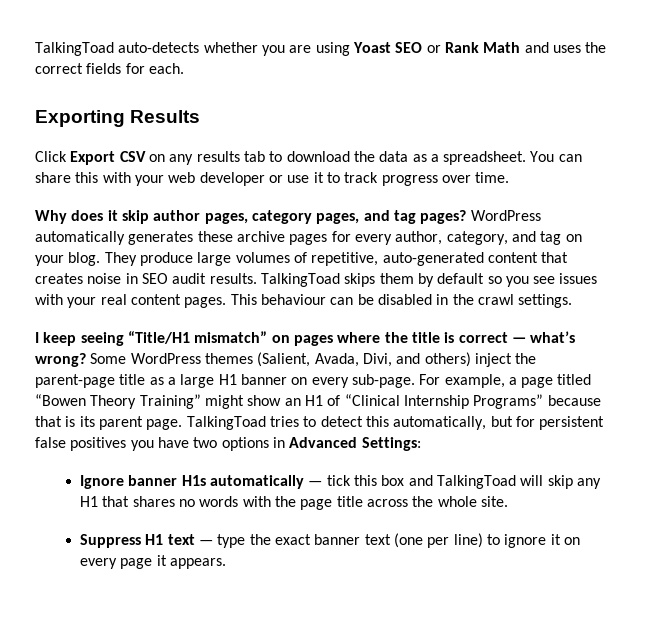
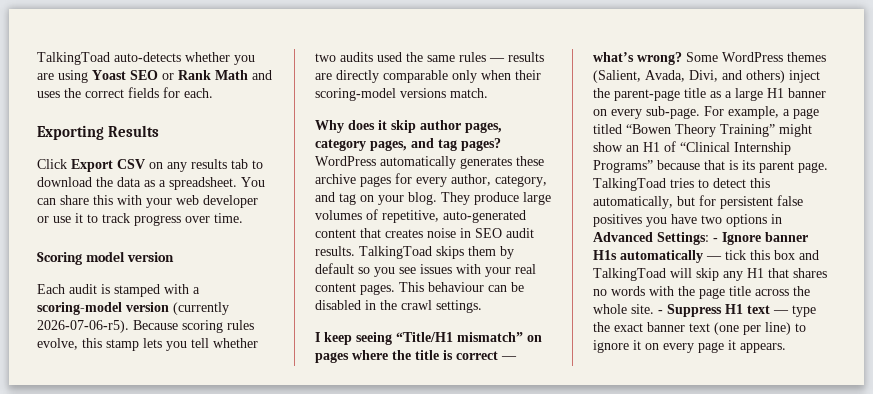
+ Scoring model version
+ Each audit is stamped with a scoring-model version (currently 2026-07-06-r5). Because scoring rules evolve, this stamp lets you tell whether two audits used the same rules — results are directly comparable only when their scoring-model versions match.
- TalkingToad tries to detect this automatically, but for persistent false positives you have two options in Advanced Settings:
- Ignore banner H1s automatically — tick this box and TalkingToad will skip any H1 that shares no words with the page title across the whole site.
- Suppress H1 text — type the exact banner text (one per line) to ignore it on every page it appears.
+ TalkingToad tries to detect this automatically, but for persistent false positives you have two options in Advanced Settings: - Ignore banner H1s automatically — tick this box and TalkingToad will skip any H1 that shares no words with the page title across the whole site. - Suppress H1 text — type the exact banner text (one per line) to ignore it on every page it appears.

